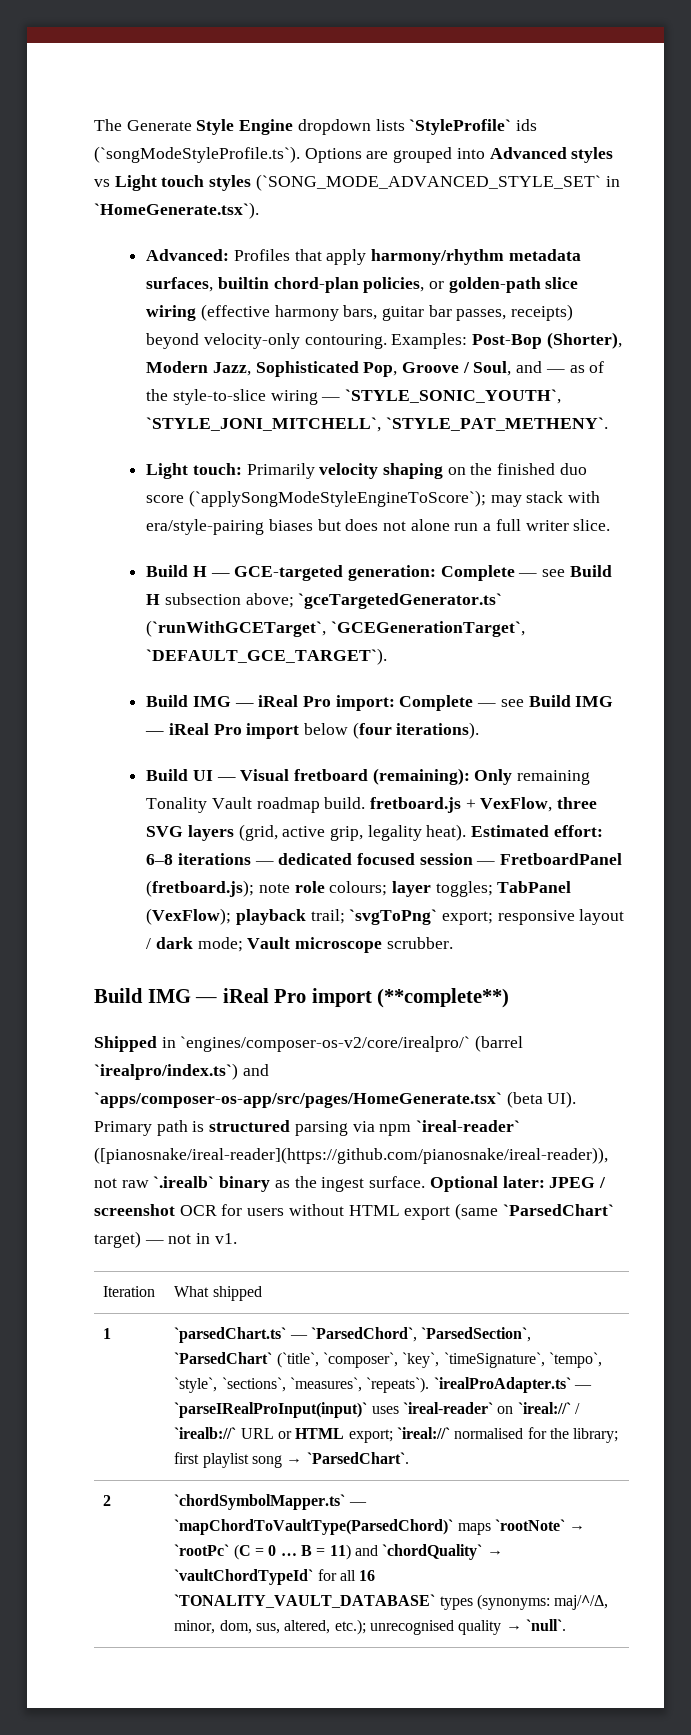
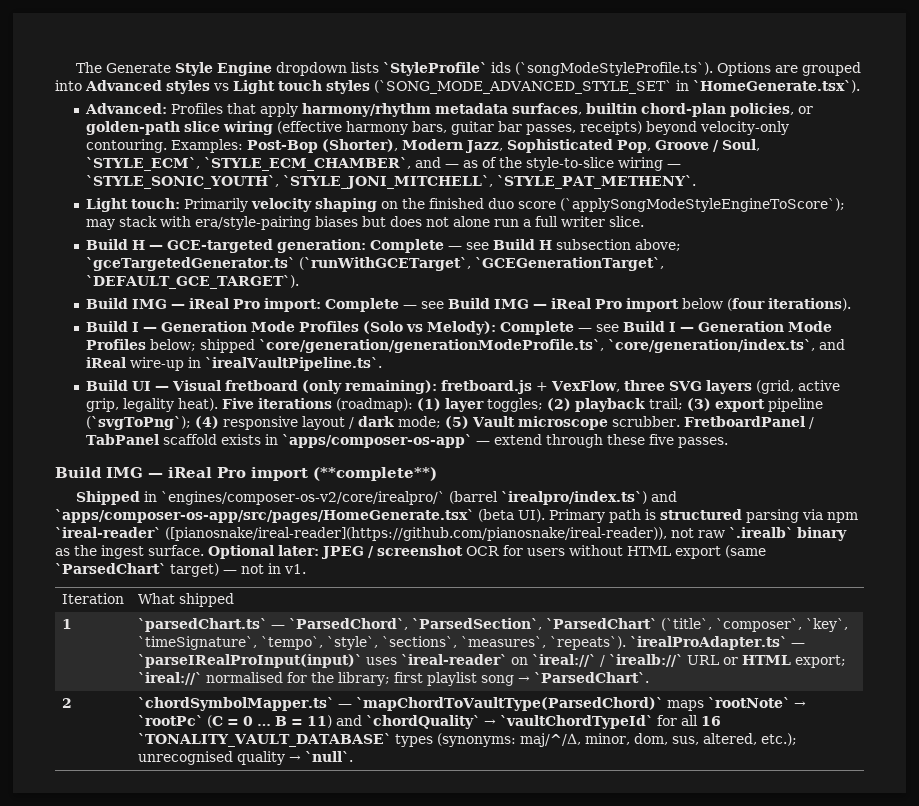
- Examples: Post-Bop (Shorter), Modern Jazz, Sophisticated Pop, Groove / Soul, and — as of the style-to-slice wiring — `STYLE_SONIC_YOUTH`, `STYLE_JONI_MITCHELL`, `STYLE_PAT_METHENY`.
+ Examples: Post-Bop (Shorter), Modern Jazz, Sophisticated Pop, Groove / Soul, `STYLE_ECM`, `STYLE_ECM_CHAMBER`, and — as of the style-to-slice wiring — `STYLE_SONIC_YOUTH`, `STYLE_JONI_MITCHELL`, `STYLE_PAT_METHENY`.
+ Build I — Generation Mode Profiles (Solo vs Melody): Complete — see Build I — Generation Mode Profiles below; shipped `core/generation/generationModeProfile.ts`, `core/generation/index.ts`, and iReal wire-up in `irealVaultPipeline.ts`.
- Build UI — Visual fretboard (remaining): Only remaining Tonality Vault roadmap build. fretboard.js + VexFlow, three SVG layers (grid, active grip, legality heat).
+ Build UI — Visual fretboard (only remaining): fretboard.js + VexFlow, three SVG layers (grid, active grip, legality heat).
- Estimated effort: 6–8 iterations — dedicated focused session — FretboardPanel (fretboard.js); note role colours; layer toggles; TabPanel (VexFlow); playback trail; `svgToPng` export; responsive layout / dark mode; Vault microscope scrubber.
+ Five iterations (roadmap): (1) layer toggles; (2) playback trail; (3) export pipeline (`svgToPng`); (4) responsive layout / dark mode; (5) Vault microscope scrubber. FretboardPanel / TabPanel scaffold exists in `apps/composer-os-app` — extend through these five passes.

